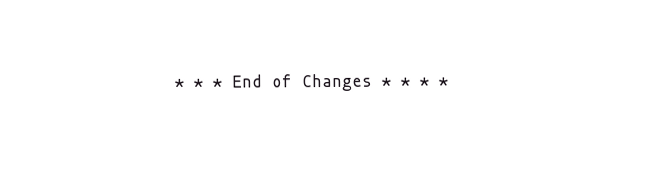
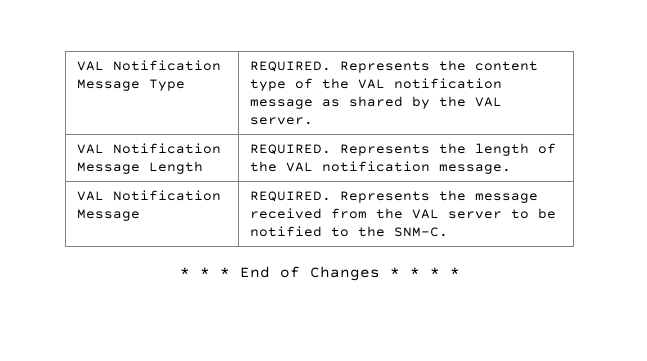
+ VAL Notification Message Type | REQUIRED. Represents the content type of the VAL notification message as shared by the VAL server.
+ VAL Notification Message Length | REQUIRED. Represents the length of the VAL notification message.
+ VAL Notification Message | REQUIRED. Represents the message received from the VAL server to be notified to the SNM-C.

